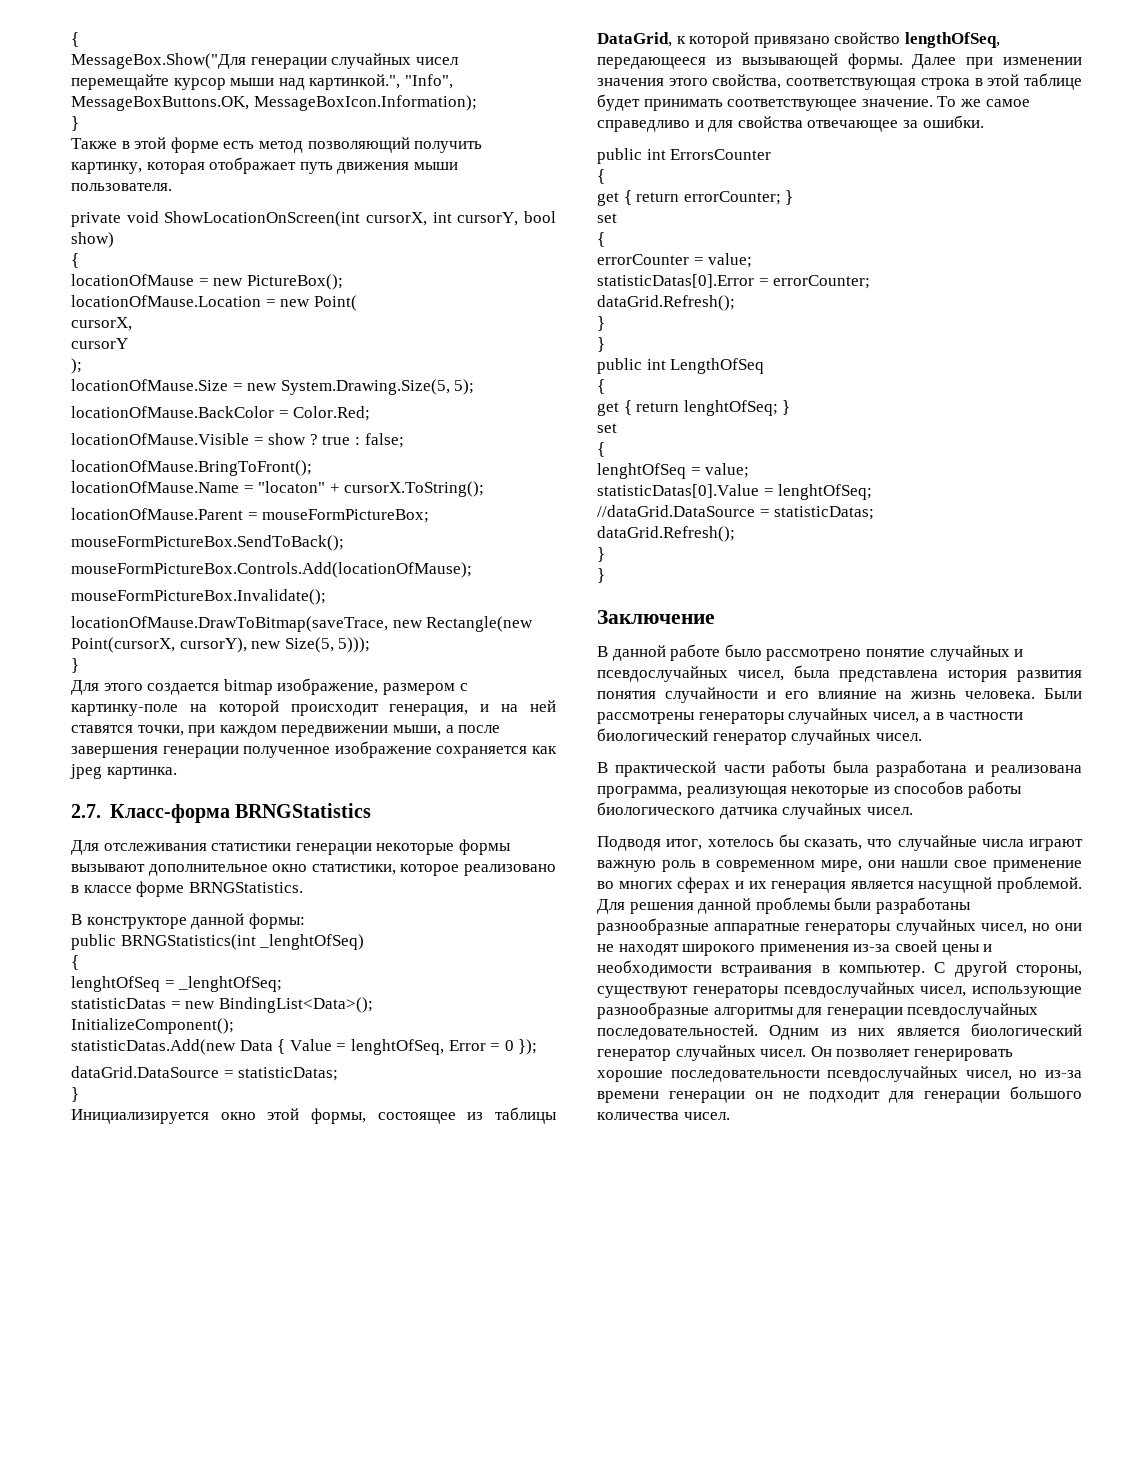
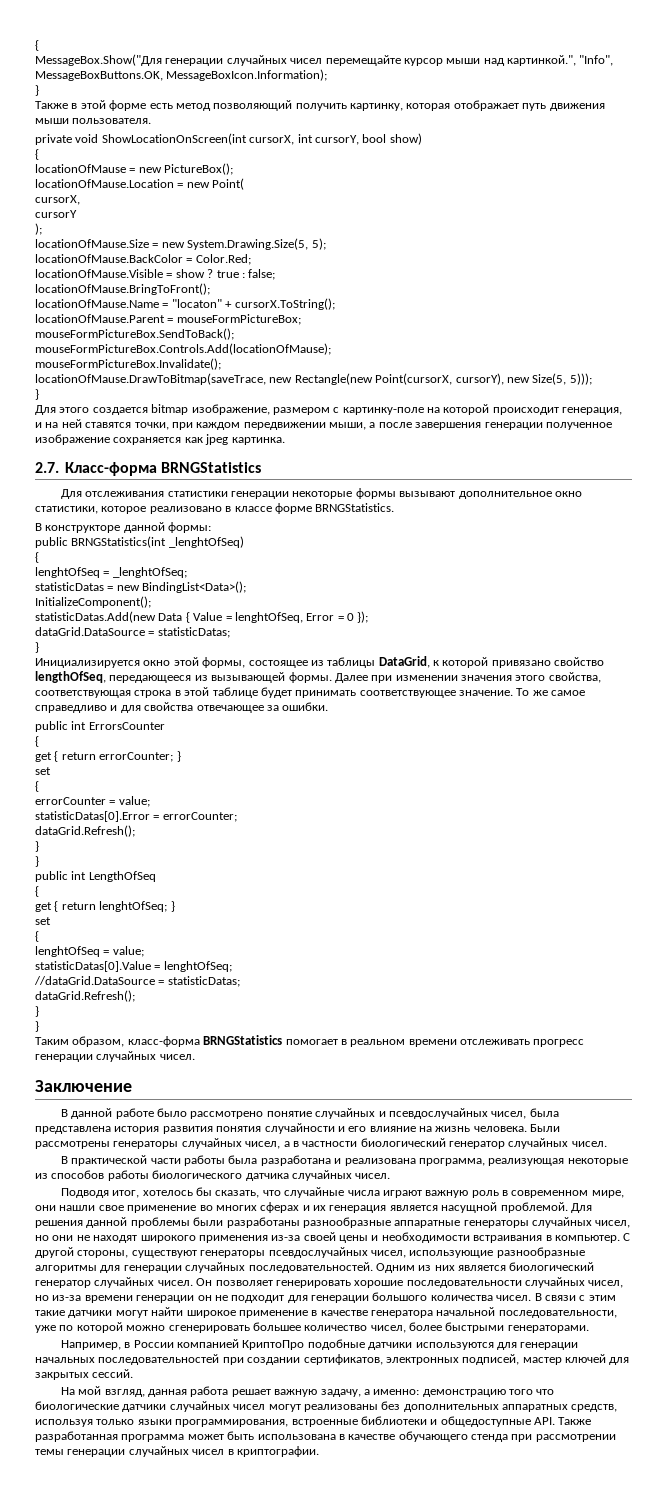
+ Таким образом, класс-форма BRNGStatistics помогает в реальном времени отслеживать прогресс генерации случайных чисел.
- С другой стороны, существуют генераторы псевдослучайных чисел, использующие разнообразные алгоритмы для генерации псевдослучайных последовательностей.
+ С другой стороны, существуют генераторы псевдослучайных чисел, использующие разнообразные алгоритмы для генерации случайных последовательностей.
- Он позволяет генерировать хорошие последовательности псевдослучайных чисел, но из-за времени генерации он не подходит для генерации большого количества чисел.
+ Он позволяет генерировать хорошие последовательности случайных чисел, но из-за времени генерации он не подходит для генерации большого количества чисел.
+ В связи с этим такие датчики могут найти широкое применение в качестве генератора начальной последовательности, уже по которой можно сгенерировать большее количество чисел, более быстрыми генераторами.
+ Например, в России компанией КриптоПро подобные датчики используются для генерации начальных последовательностей при создании сертификатов, электронных подписей, мастер ключей для закрытых сессий.
+ На мой взгляд, данная работа решает важную задачу, а именно: демонстрацию того что биологические датчики случайных чисел могут реализованы без дополнительных аппаратных средств, используя только языки программирования, встроенные библиотеки и общедоступные API. Также разработанная программа может быть использована в качестве обучающего стенда при рассмотрении темы генерации случайных чисел в криптографии.

